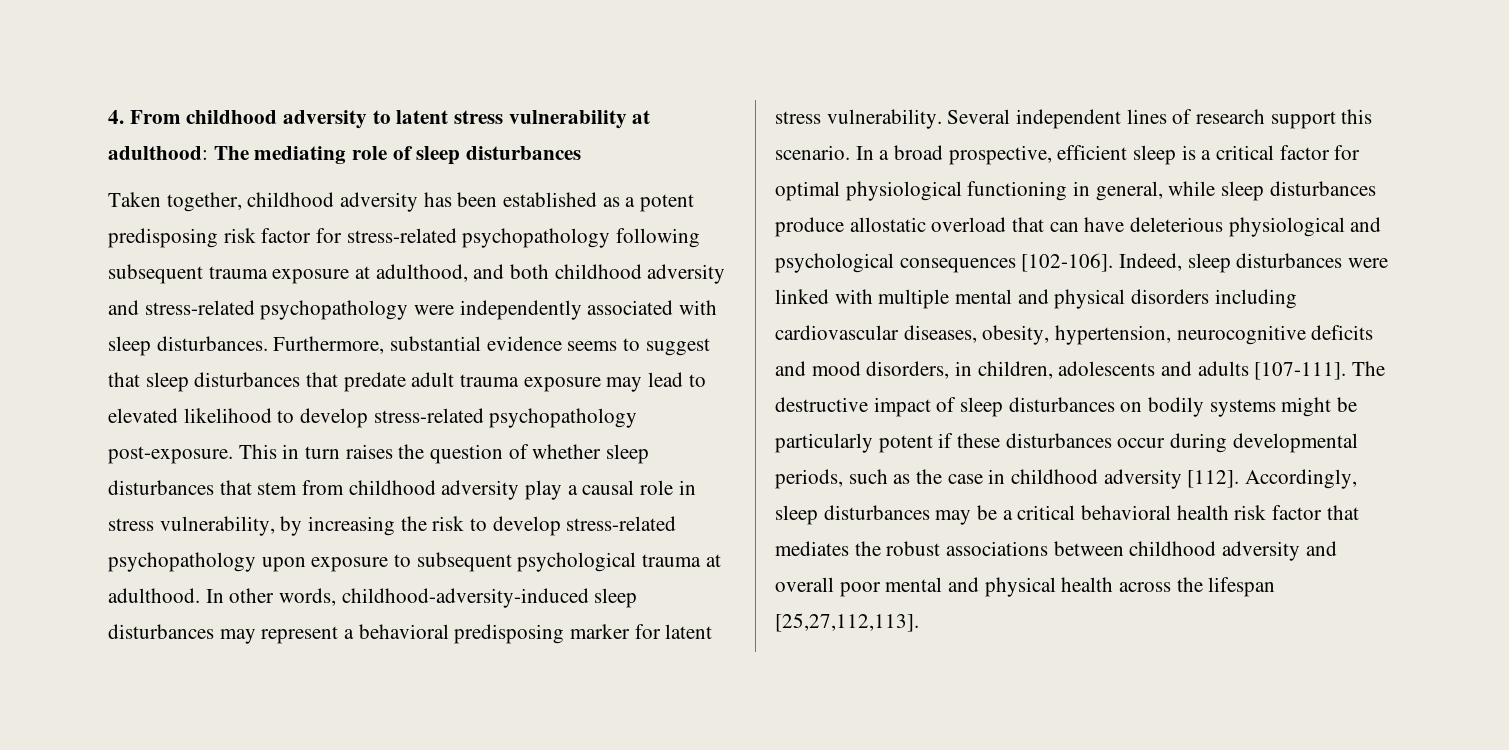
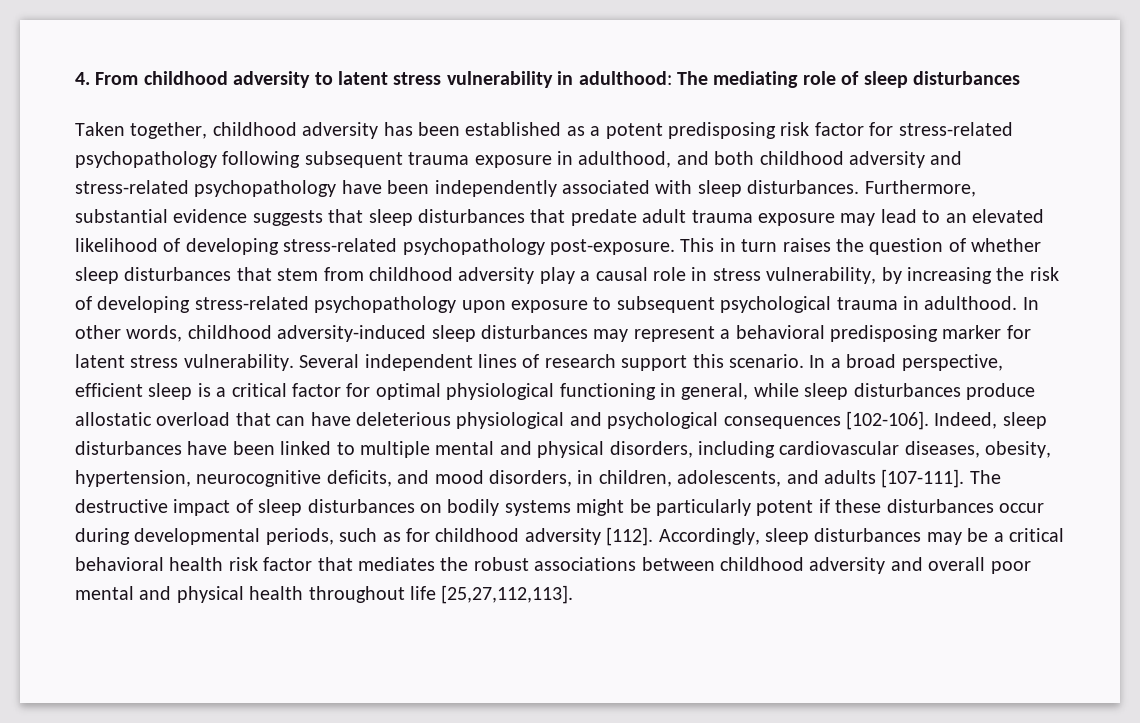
- 4. From childhood adversity to latent stress vulnerability at adulthood: The mediating role of sleep disturbances
+ 4. From childhood adversity to latent stress vulnerability in adulthood: The mediating role of sleep disturbances
- Taken together, childhood adversity has been established as a potent predisposing risk factor for stress-related psychopathology following subsequent trauma exposure at adulthood, and both childhood adversity and stress-related psychopathology were independently associated with sleep disturbances.
+ Taken together, childhood adversity has been established as a potent predisposing risk factor for stress-related psychopathology following subsequent trauma exposure in adulthood, and both childhood adversity and stress-related psychopathology have been independently associated with sleep disturbances.
- Furthermore, substantial evidence seems to suggest that sleep disturbances that predate adult trauma exposure may lead to elevated likelihood to develop stress-related psychopathology post-exposure.
+ Furthermore, substantial evidence suggests that sleep disturbances that predate adult trauma exposure may lead to an elevated likelihood of developing stress-related psychopathology post-exposure.
- This in turn raises the question of whether sleep disturbances that stem from childhood adversity play a causal role in stress vulnerability, by increasing the risk to develop stress-related psychopathology upon exposure to subsequent psychological trauma at adulthood.
+ This in turn raises the question of whether sleep disturbances that stem from childhood adversity play a causal role in stress vulnerability, by increasing the risk of developing stress-related psychopathology upon exposure to subsequent psychological trauma in adulthood.
- In other words, childhood-adversity-induced sleep disturbances may represent a behavioral predisposing marker for latent stress vulnerability.
+ In other words, childhood adversity-induced sleep disturbances may represent a behavioral predisposing marker for latent stress vulnerability.
- In a broad prospective, efficient sleep is a critical factor for optimal physiological functioning in general, while sleep disturbances produce allostatic overload that can have deleterious physiological and psychological consequences [102-106].
+ In a broad perspective, efficient sleep is a critical factor for optimal physiological functioning in general, while sleep disturbances produce allostatic overload that can have deleterious physiological and psychological consequences [102-106].
- Indeed, sleep disturbances were linked with multiple mental and physical disorders including cardiovascular diseases, obesity, hypertension, neurocognitive deficits and mood disorders, in children, adolescents and adults [107-111].
+ Indeed, sleep disturbances have been linked to multiple mental and physical disorders, including cardiovascular diseases, obesity, hypertension, neurocognitive deficits, and mood disorders, in children, adolescents, and adults [107-111].
- The destructive impact of sleep disturbances on bodily systems might be particularly potent if these disturbances occur during developmental periods, such as the case in childhood adversity [112].
+ The destructive impact of sleep disturbances on bodily systems might be particularly potent if these disturbances occur during developmental periods, such as for childhood adversity [112].
- Accordingly, sleep disturbances may be a critical behavioral health risk factor that mediates the robust associations between childhood adversity and overall poor mental and physical health across the lifespan [25,27,112,113].
+ Accordingly, sleep disturbances may be a critical behavioral health risk factor that mediates the robust associations between childhood adversity and overall poor mental and physical health throughout life [25,27,112,113].

